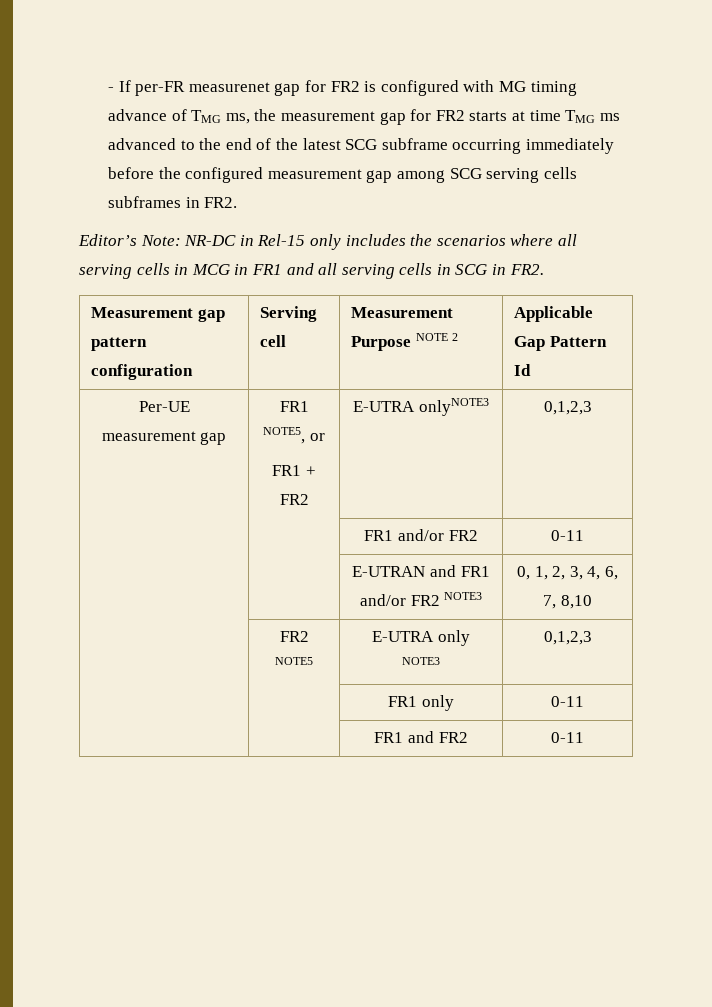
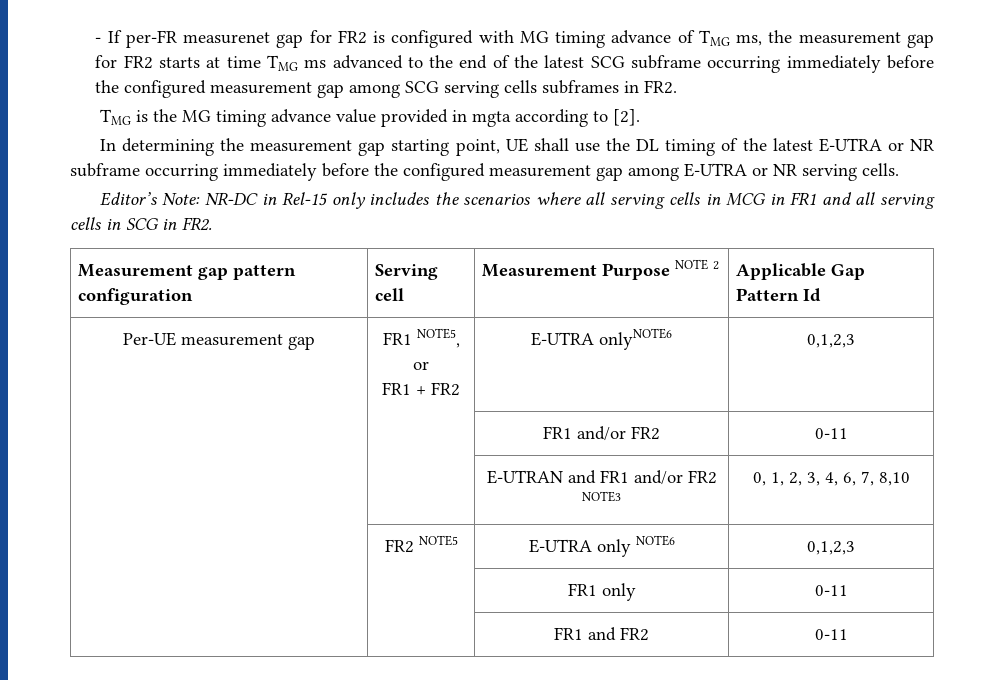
+ TMG is the MG timing advance value provided in mgta according to [2].
+ In determining the measurement gap starting point, UE shall use the DL timing of the latest E-UTRA or NR subframe occurring immediately before the configured measurement gap among E-UTRA or NR serving cells.
  Per-UE measurement gap | FR1 NOTE5, or
- FR1 + FR2 | E-UTRA onlyNOTE3 | 0,1,2,3
+ FR1 + FR2 | E-UTRA onlyNOTE6 | 0,1,2,3
- | FR2 NOTE5 | E-UTRA only NOTE3 | 0,1,2,3
+ | FR2 NOTE5 | E-UTRA only NOTE6 | 0,1,2,3

